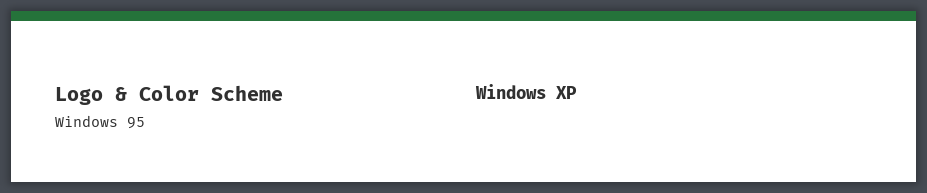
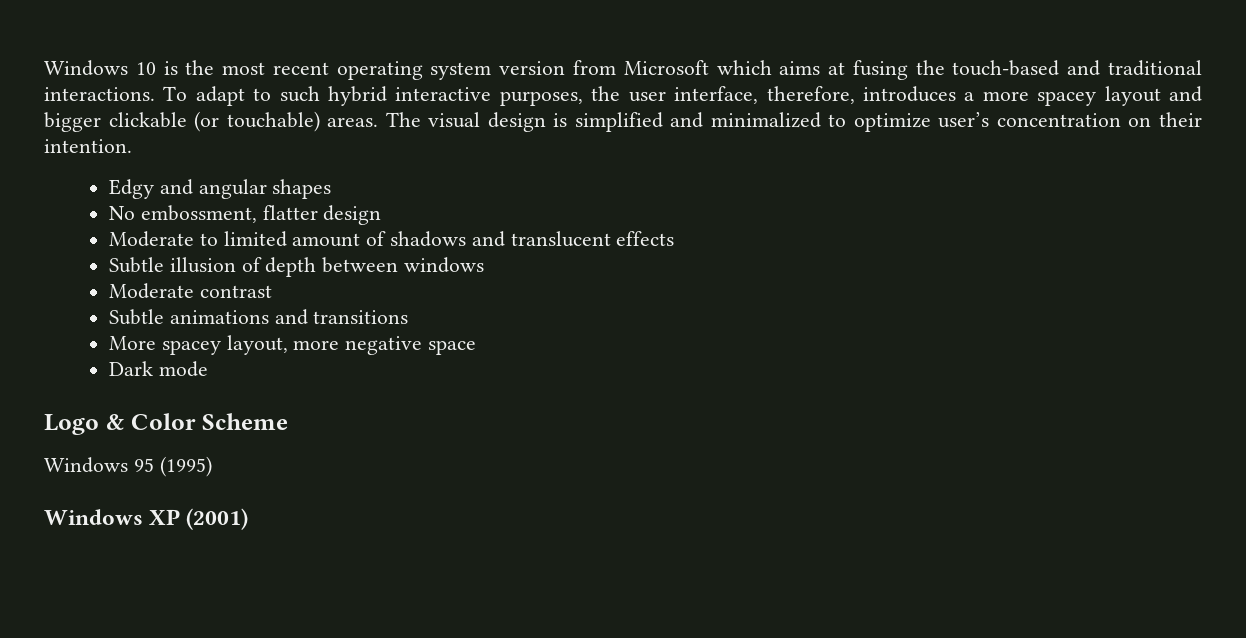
+ Windows 10 is the most recent operating system version from Microsoft which aims at fusing the touch-based and traditional interactions. To adapt to such hybrid interactive purposes, the user interface, therefore, introduces a more spacey layout and bigger clickable (or touchable) areas. The visual design is simplified and minimalized to optimize user’s concentration on their intention.
+ Edgy and angular shapes
+ No embossment, flatter design
+ Moderate to limited amount of shadows and translucent effects
+ Subtle illusion of depth between windows
+ Moderate contrast
+ Subtle animations and transitions
+ More spacey layout, more negative space
+ Dark mode
- Windows 95
+ Windows 95 (1995)
- Windows XP
+ Windows XP (2001)

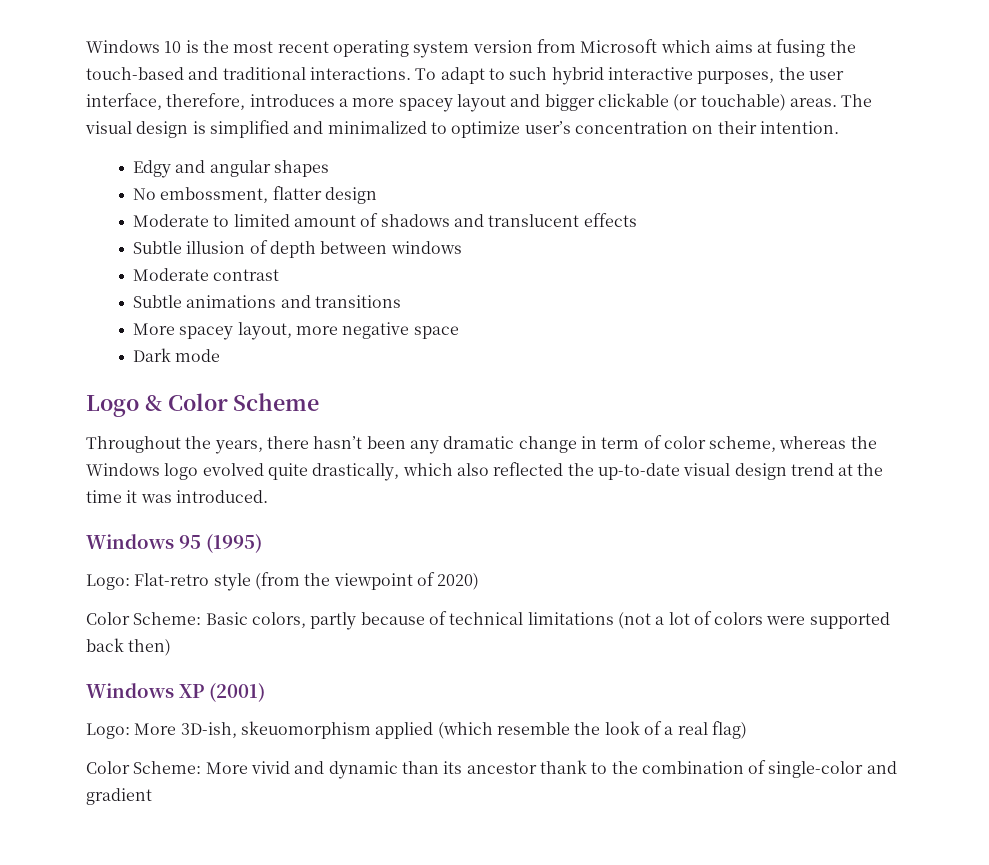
+ Throughout the years, there hasn’t been any dramatic change in term of color scheme, whereas the Windows logo evolved quite drastically, which also reflected the up-to-date visual design trend at the time it was introduced.
  Windows 95 (1995)
+ Logo: Flat-retro style (from the viewpoint of 2020)
+ Color Scheme: Basic colors, partly because of technical limitations (not a lot of colors were supported back then)
  Windows XP (2001)
+ Logo: More 3D-ish, skeuomorphism applied (which resemble the look of a real flag)
+ Color Scheme: More vivid and dynamic than its ancestor thank to the combination of single-color and gradient

